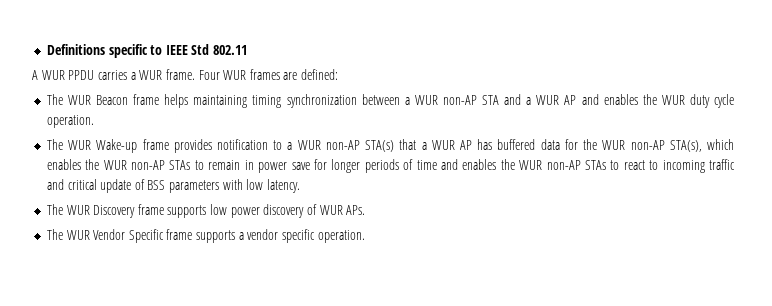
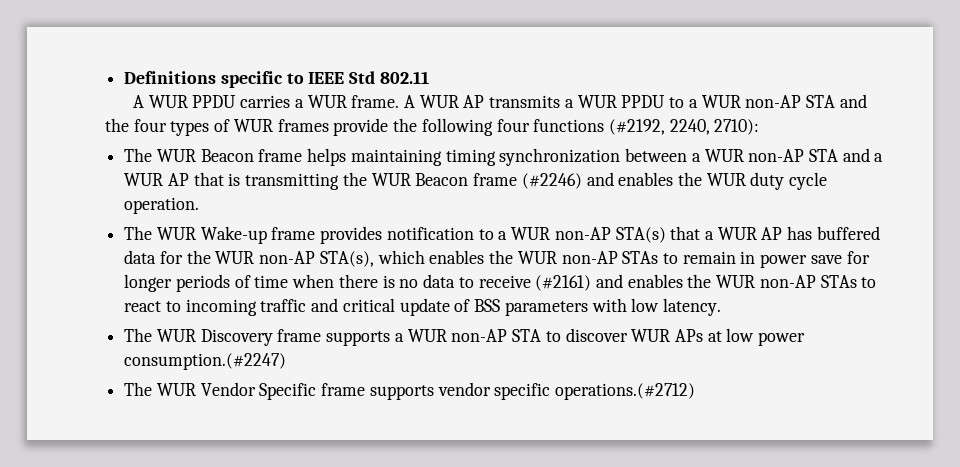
- Four WUR frames are defined:
+ A WUR AP transmits a WUR PPDU to a WUR non-AP STA and the four types of WUR frames provide the following four functions (#2192, 2240, 2710):
- The WUR Beacon frame helps maintaining timing synchronization between a WUR non-AP STA and a WUR AP and enables the WUR duty cycle operation.
+ The WUR Beacon frame helps maintaining timing synchronization between a WUR non-AP STA and a WUR AP that is transmitting the WUR Beacon frame (#2246) and enables the WUR duty cycle operation.
- The WUR Wake-up frame provides notification to a WUR non-AP STA(s) that a WUR AP has buffered data for the WUR non-AP STA(s), which enables the WUR non-AP STAs to remain in power save for longer periods of time and enables the WUR non-AP STAs to react to incoming traffic and critical update of BSS parameters with low latency.
+ The WUR Wake-up frame provides notification to a WUR non-AP STA(s) that a WUR AP has buffered data for the WUR non-AP STA(s), which enables the WUR non-AP STAs to remain in power save for longer periods of time when there is no data to receive (#2161) and enables the WUR non-AP STAs to react to incoming traffic and critical update of BSS parameters with low latency.
- The WUR Discovery frame supports low power discovery of WUR APs.
+ The WUR Discovery frame supports a WUR non-AP STA to discover WUR APs at low power consumption.(#2247)
- The WUR Vendor Specific frame supports a vendor specific operation.
+ The WUR Vendor Specific frame supports vendor specific operations.(#2712)

